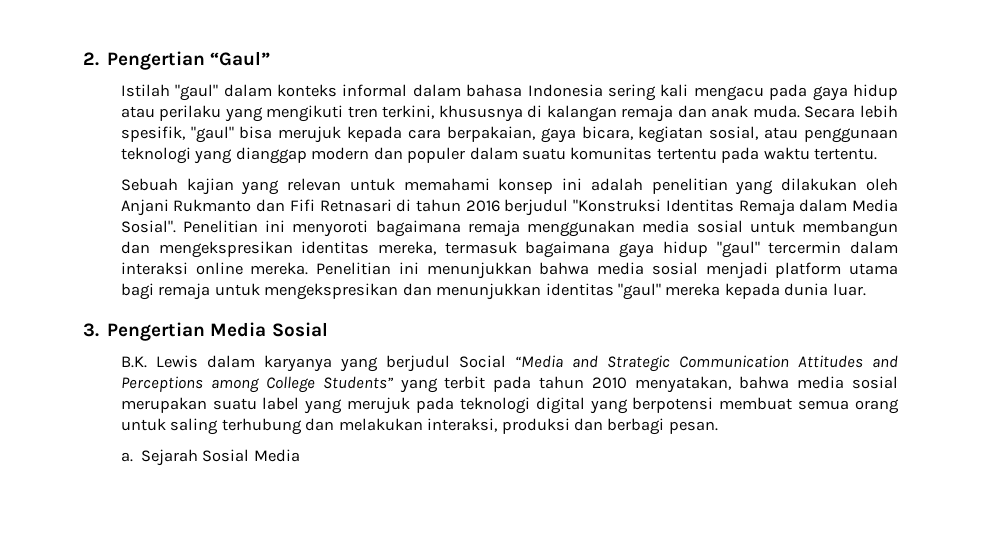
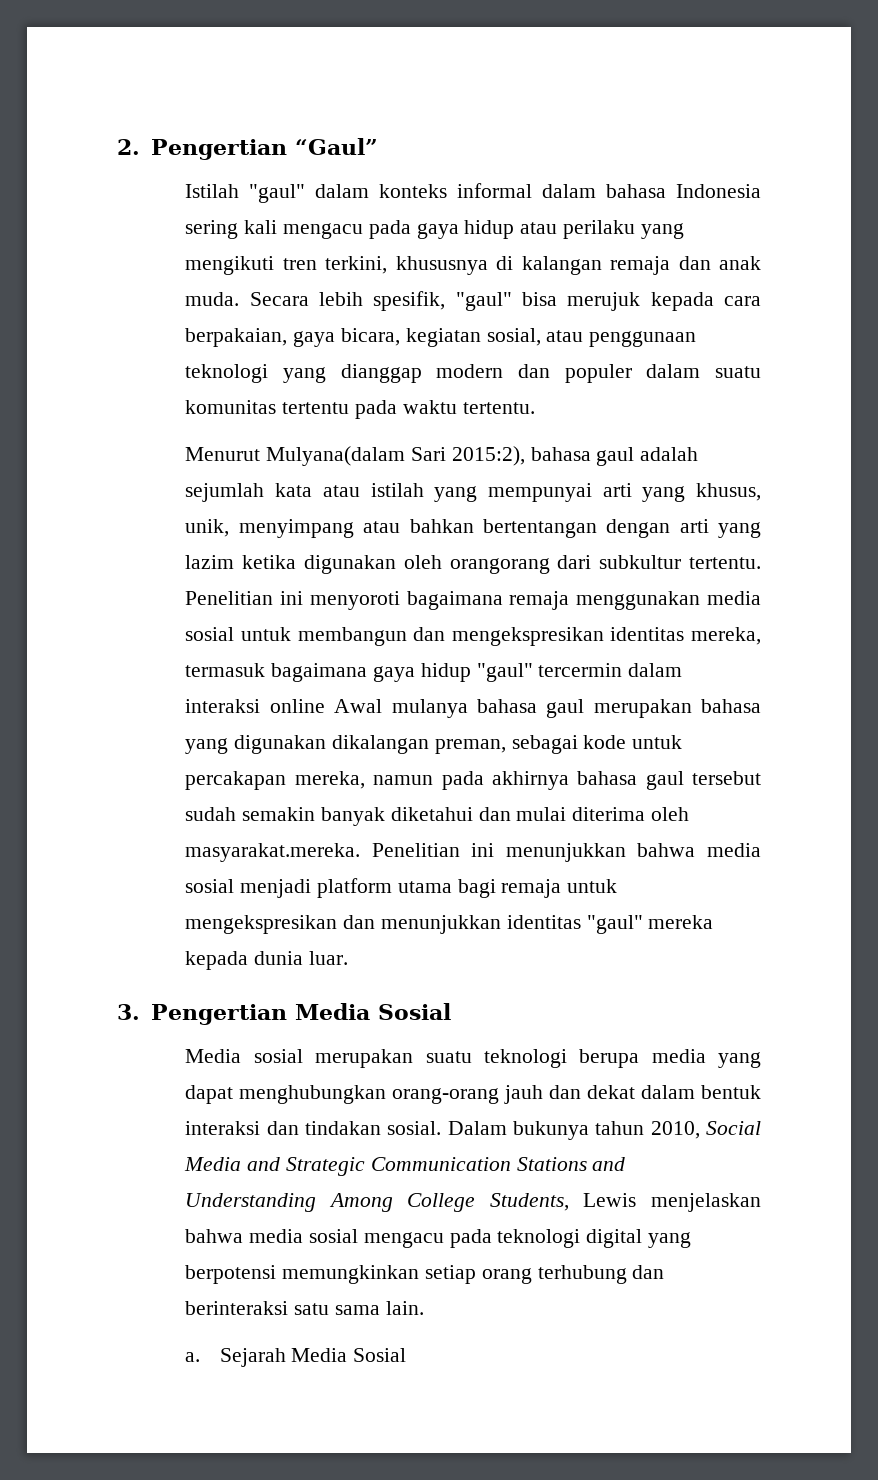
- Sebuah kajian yang relevan untuk memahami konsep ini adalah penelitian yang dilakukan oleh Anjani Rukmanto dan Fifi Retnasari di tahun 2016 berjudul "Konstruksi Identitas Remaja dalam Media Sosial".
+ Menurut Mulyana(dalam Sari 2015:2), bahasa gaul adalah sejumlah kata atau istilah yang mempunyai arti yang khusus, unik, menyimpang atau bahkan bertentangan dengan arti yang lazim ketika digunakan oleh orangorang dari subkultur tertentu.
- Penelitian ini menyoroti bagaimana remaja menggunakan media sosial untuk membangun dan mengekspresikan identitas mereka, termasuk bagaimana gaya hidup "gaul" tercermin dalam interaksi online mereka. Penelitian ini menunjukkan bahwa media sosial menjadi platform utama bagi remaja untuk mengekspresikan dan menunjukkan identitas "gaul" mereka kepada dunia luar.
+ Penelitian ini menyoroti bagaimana remaja menggunakan media sosial untuk membangun dan mengekspresikan identitas mereka, termasuk bagaimana gaya hidup "gaul" tercermin dalam interaksi online Awal mulanya bahasa gaul merupakan bahasa yang digunakan dikalangan preman, sebagai kode untuk percakapan mereka, namun pada akhirnya bahasa gaul tersebut sudah semakin banyak diketahui dan mulai diterima oleh masyarakat.mereka. Penelitian ini menunjukkan bahwa media sosial menjadi platform utama bagi remaja untuk mengekspresikan dan menunjukkan identitas "gaul" mereka kepada dunia luar.
- B.K. Lewis dalam karyanya yang berjudul Social “Media and Strategic Communication Attitudes and Perceptions among College Students” yang terbit pada tahun 2010 menyatakan, bahwa media sosial merupakan suatu label yang merujuk pada teknologi digital yang berpotensi membuat semua orang untuk saling terhubung dan melakukan interaksi, produksi dan berbagi pesan.
+ Media sosial merupakan suatu teknologi berupa media yang dapat menghubungkan orang-orang jauh dan dekat dalam bentuk interaksi dan tindakan sosial. Dalam bukunya tahun 2010, Social Media and Strategic Communication Stations and Understanding Among College Students, Lewis menjelaskan bahwa media sosial mengacu pada teknologi digital yang berpotensi memungkinkan setiap orang terhubung dan berinteraksi satu sama lain.
- Sejarah Sosial Media
+ Sejarah Media Sosial

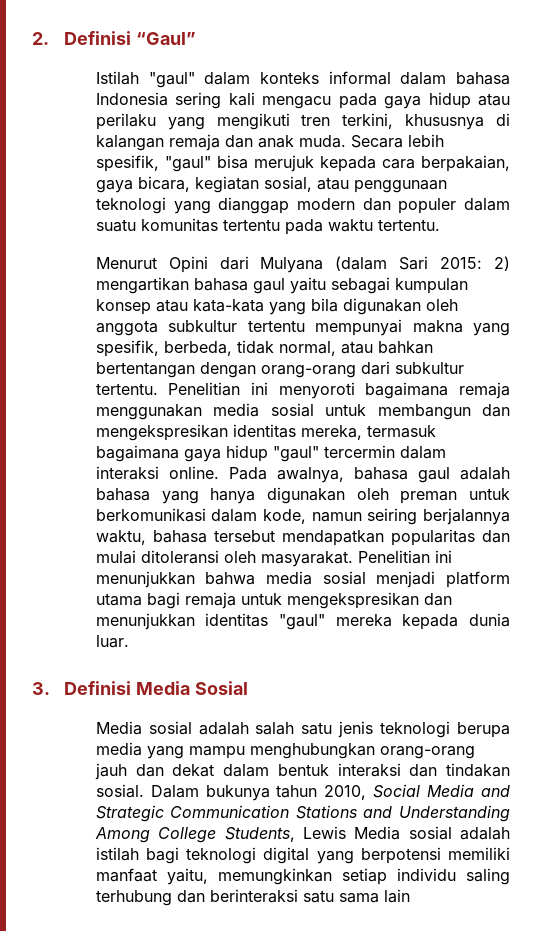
- 2. Pengertian “Gaul”
+ 2. Definisi “Gaul”
- Menurut Mulyana(dalam Sari 2015:2), bahasa gaul adalah sejumlah kata atau istilah yang mempunyai arti yang khusus, unik, menyimpang atau bahkan bertentangan dengan arti yang lazim ketika digunakan oleh orangorang dari subkultur tertentu.
+ Menurut Opini dari Mulyana (dalam Sari 2015: 2) mengartikan bahasa gaul yaitu sebagai kumpulan konsep atau kata-kata yang bila digunakan oleh anggota subkultur tertentu mempunyai makna yang spesifik, berbeda, tidak normal, atau bahkan bertentangan dengan orang-orang dari subkultur tertentu.
- Penelitian ini menyoroti bagaimana remaja menggunakan media sosial untuk membangun dan mengekspresikan identitas mereka, termasuk bagaimana gaya hidup "gaul" tercermin dalam interaksi online Awal mulanya bahasa gaul merupakan bahasa yang digunakan dikalangan preman, sebagai kode untuk percakapan mereka, namun pada akhirnya bahasa gaul tersebut sudah semakin banyak diketahui dan mulai diterima oleh masyarakat.mereka. Penelitian ini menunjukkan bahwa media sosial menjadi platform utama bagi remaja untuk mengekspresikan dan menunjukkan identitas "gaul" mereka kepada dunia luar.
+ Penelitian ini menyoroti bagaimana remaja menggunakan media sosial untuk membangun dan mengekspresikan identitas mereka, termasuk bagaimana gaya hidup "gaul" tercermin dalam interaksi online. Pada awalnya, bahasa gaul adalah bahasa yang hanya digunakan oleh preman untuk berkomunikasi dalam kode, namun seiring berjalannya waktu, bahasa tersebut mendapatkan popularitas dan mulai ditoleransi oleh masyarakat. Penelitian ini menunjukkan bahwa media sosial menjadi platform utama bagi remaja untuk mengekspresikan dan menunjukkan identitas "gaul" mereka kepada dunia luar.
- 3. Pengertian Media Sosial
+ 3. Definisi Media Sosial
- Media sosial merupakan suatu teknologi berupa media yang dapat menghubungkan orang-orang jauh dan dekat dalam bentuk interaksi dan tindakan sosial.
+ Media sosial adalah salah satu jenis teknologi berupa media yang mampu menghubungkan orang-orang jauh dan dekat dalam bentuk interaksi dan tindakan sosial.
- Dalam bukunya tahun 2010, Social Media and Strategic Communication Stations and Understanding Among College Students, Lewis menjelaskan bahwa media sosial mengacu pada teknologi digital yang berpotensi memungkinkan setiap orang terhubung dan berinteraksi satu sama lain.
- a. Sejarah Media Sosial
+ Dalam bukunya tahun 2010, Social Media and Strategic Communication Stations and Understanding Among College Students, Lewis Media sosial adalah istilah bagi teknologi digital yang berpotensi memiliki manfaat yaitu, memungkinkan setiap individu saling terhubung dan berinteraksi satu sama lain

